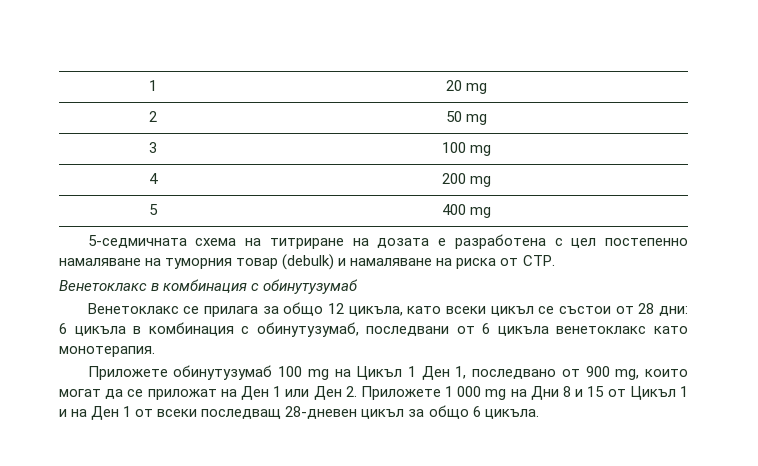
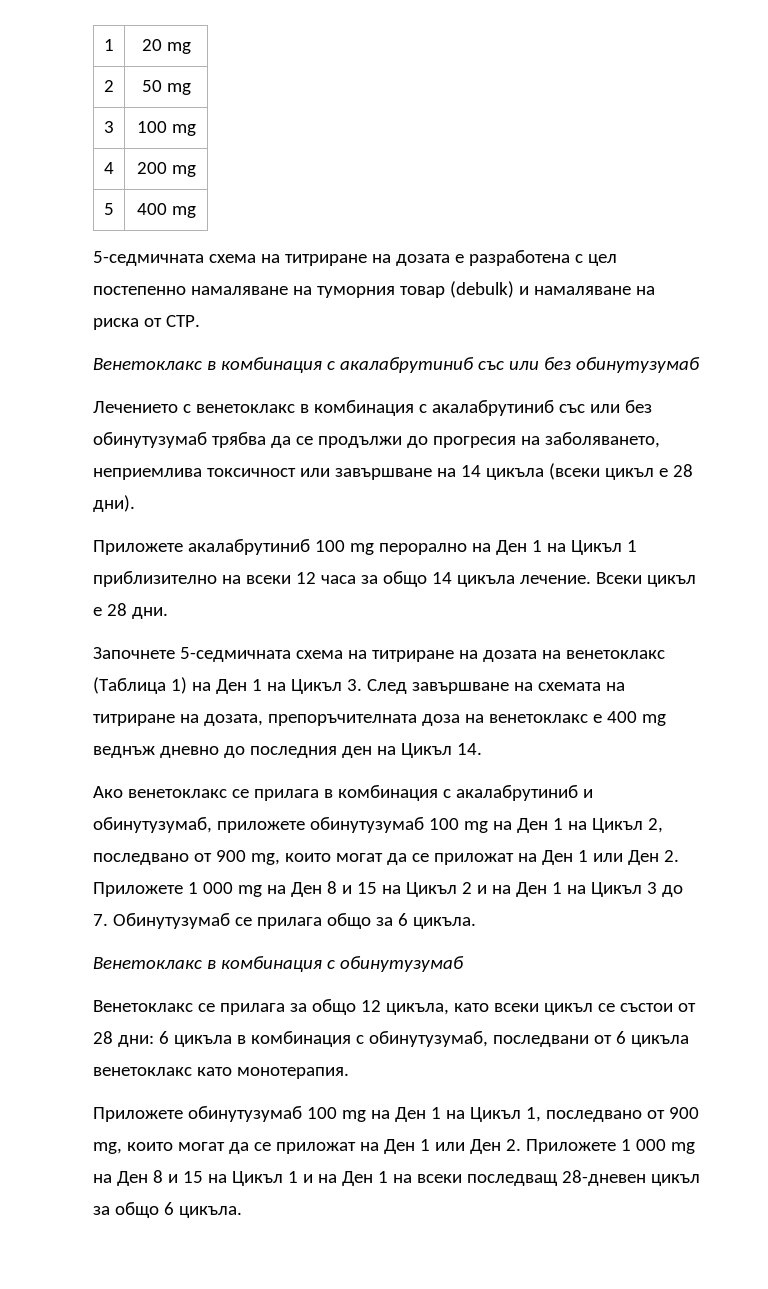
+ Венетоклакс в комбинация с акалабрутиниб със или без обинутузумаб
+ Лечението с венетоклакс в комбинация с акалабрутиниб със или без обинутузумаб трябва да се продължи до прогресия на заболяването, неприемлива токсичност или завършване на 14 цикъла (всеки цикъл е 28 дни).
+ Приложете акалабрутиниб 100 mg перорално на Ден 1 на Цикъл 1 приблизително на всеки 12 часа за общо 14 цикъла лечение. Всеки цикъл е 28 дни.
+ Започнете 5-седмичната схема на титриране на дозата на венетоклакс (Таблица 1) на Ден 1 на Цикъл 3. След завършване на схемата на титриране на дозата, препоръчителната доза на венетоклакс е 400 mg веднъж дневно до последния ден на Цикъл 14.
+ Ако венетоклакс се прилага в комбинация с акалабрутиниб и обинутузумаб, приложете обинутузумаб 100 mg на Ден 1 на Цикъл 2, последвано от 900 mg, които могат да се приложат на Ден 1 или Ден 2. Приложете 1 000 mg на Ден 8 и 15 на Цикъл 2 и на Ден 1 на Цикъл 3 до 7. Обинутузумаб се прилага общо за 6 цикъла.
- Приложете обинутузумаб 100 mg на Цикъл 1 Ден 1, последвано от 900 mg, които могат да се приложат на Ден 1 или Ден 2. Приложете 1 000 mg на Дни 8 и 15 от Цикъл 1 и на Ден 1 от всеки последващ 28-дневен цикъл за общо 6 цикъла.
+ Приложете обинутузумаб 100 mg на Ден 1 на Цикъл 1, последвано от 900 mg, които могат да се приложат на Ден 1 или Ден 2. Приложете 1 000 mg на Ден 8 и 15 на Цикъл 1 и на Ден 1 на всеки последващ 28-дневен цикъл за общо 6 цикъла.

